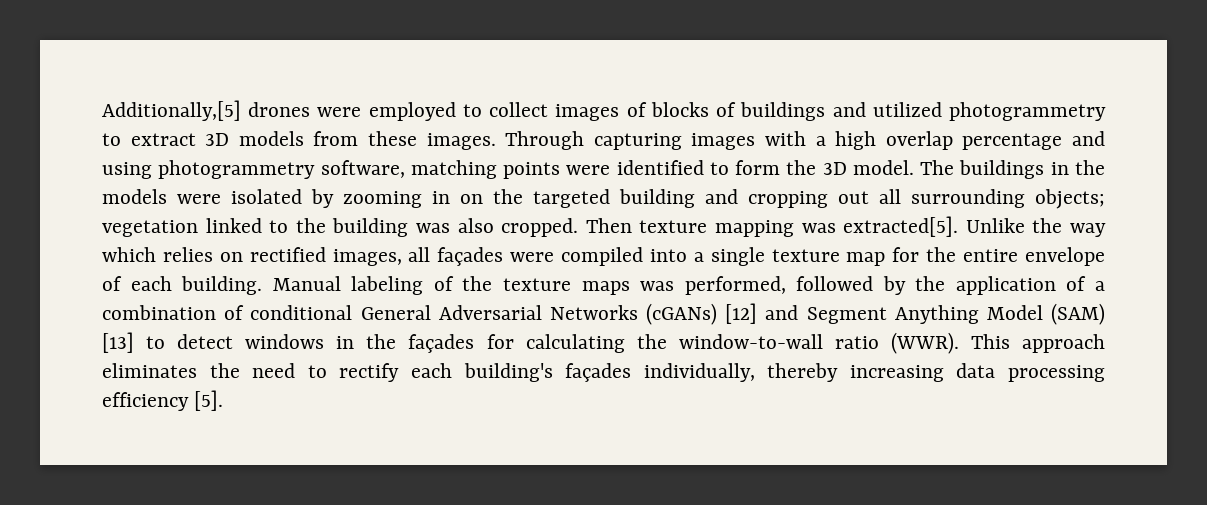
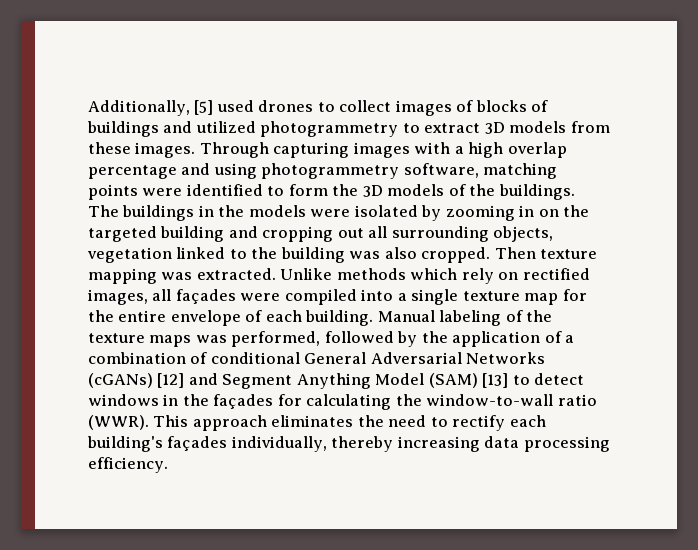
- Additionally,[5] drones were employed to collect images of blocks of buildings and utilized photogrammetry to extract 3D models from these images.
+ Additionally, [5] used drones to collect images of blocks of buildings and utilized photogrammetry to extract 3D models from these images.
- Through capturing images with a high overlap percentage and using photogrammetry software, matching points were identified to form the 3D model.
+ Through capturing images with a high overlap percentage and using photogrammetry software, matching points were identified to form the 3D models of the buildings.
- The buildings in the models were isolated by zooming in on the targeted building and cropping out all surrounding objects; vegetation linked to the building was also cropped.
+ The buildings in the models were isolated by zooming in on the targeted building and cropping out all surrounding objects, vegetation linked to the building was also cropped.
- Then texture mapping was extracted[5]. Unlike the way which relies on rectified images, all façades were compiled into a single texture map for the entire envelope of each building.
+ Then texture mapping was extracted. Unlike methods which rely on rectified images, all façades were compiled into a single texture map for the entire envelope of each building.
- This approach eliminates the need to rectify each building's façades individually, thereby increasing data processing efficiency [5].
+ This approach eliminates the need to rectify each building's façades individually, thereby increasing data processing efficiency.

